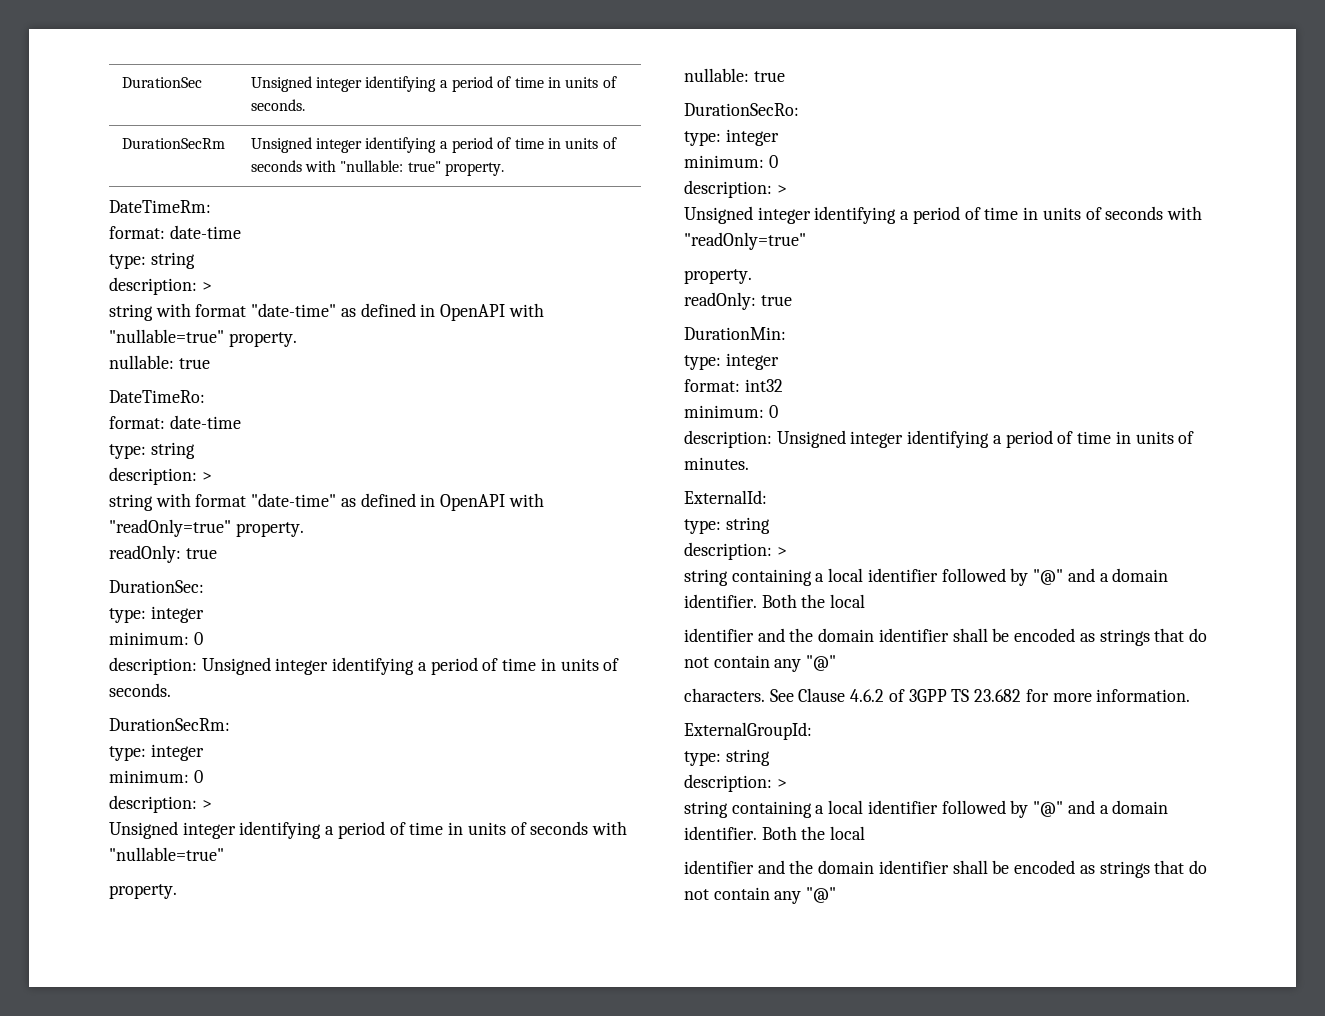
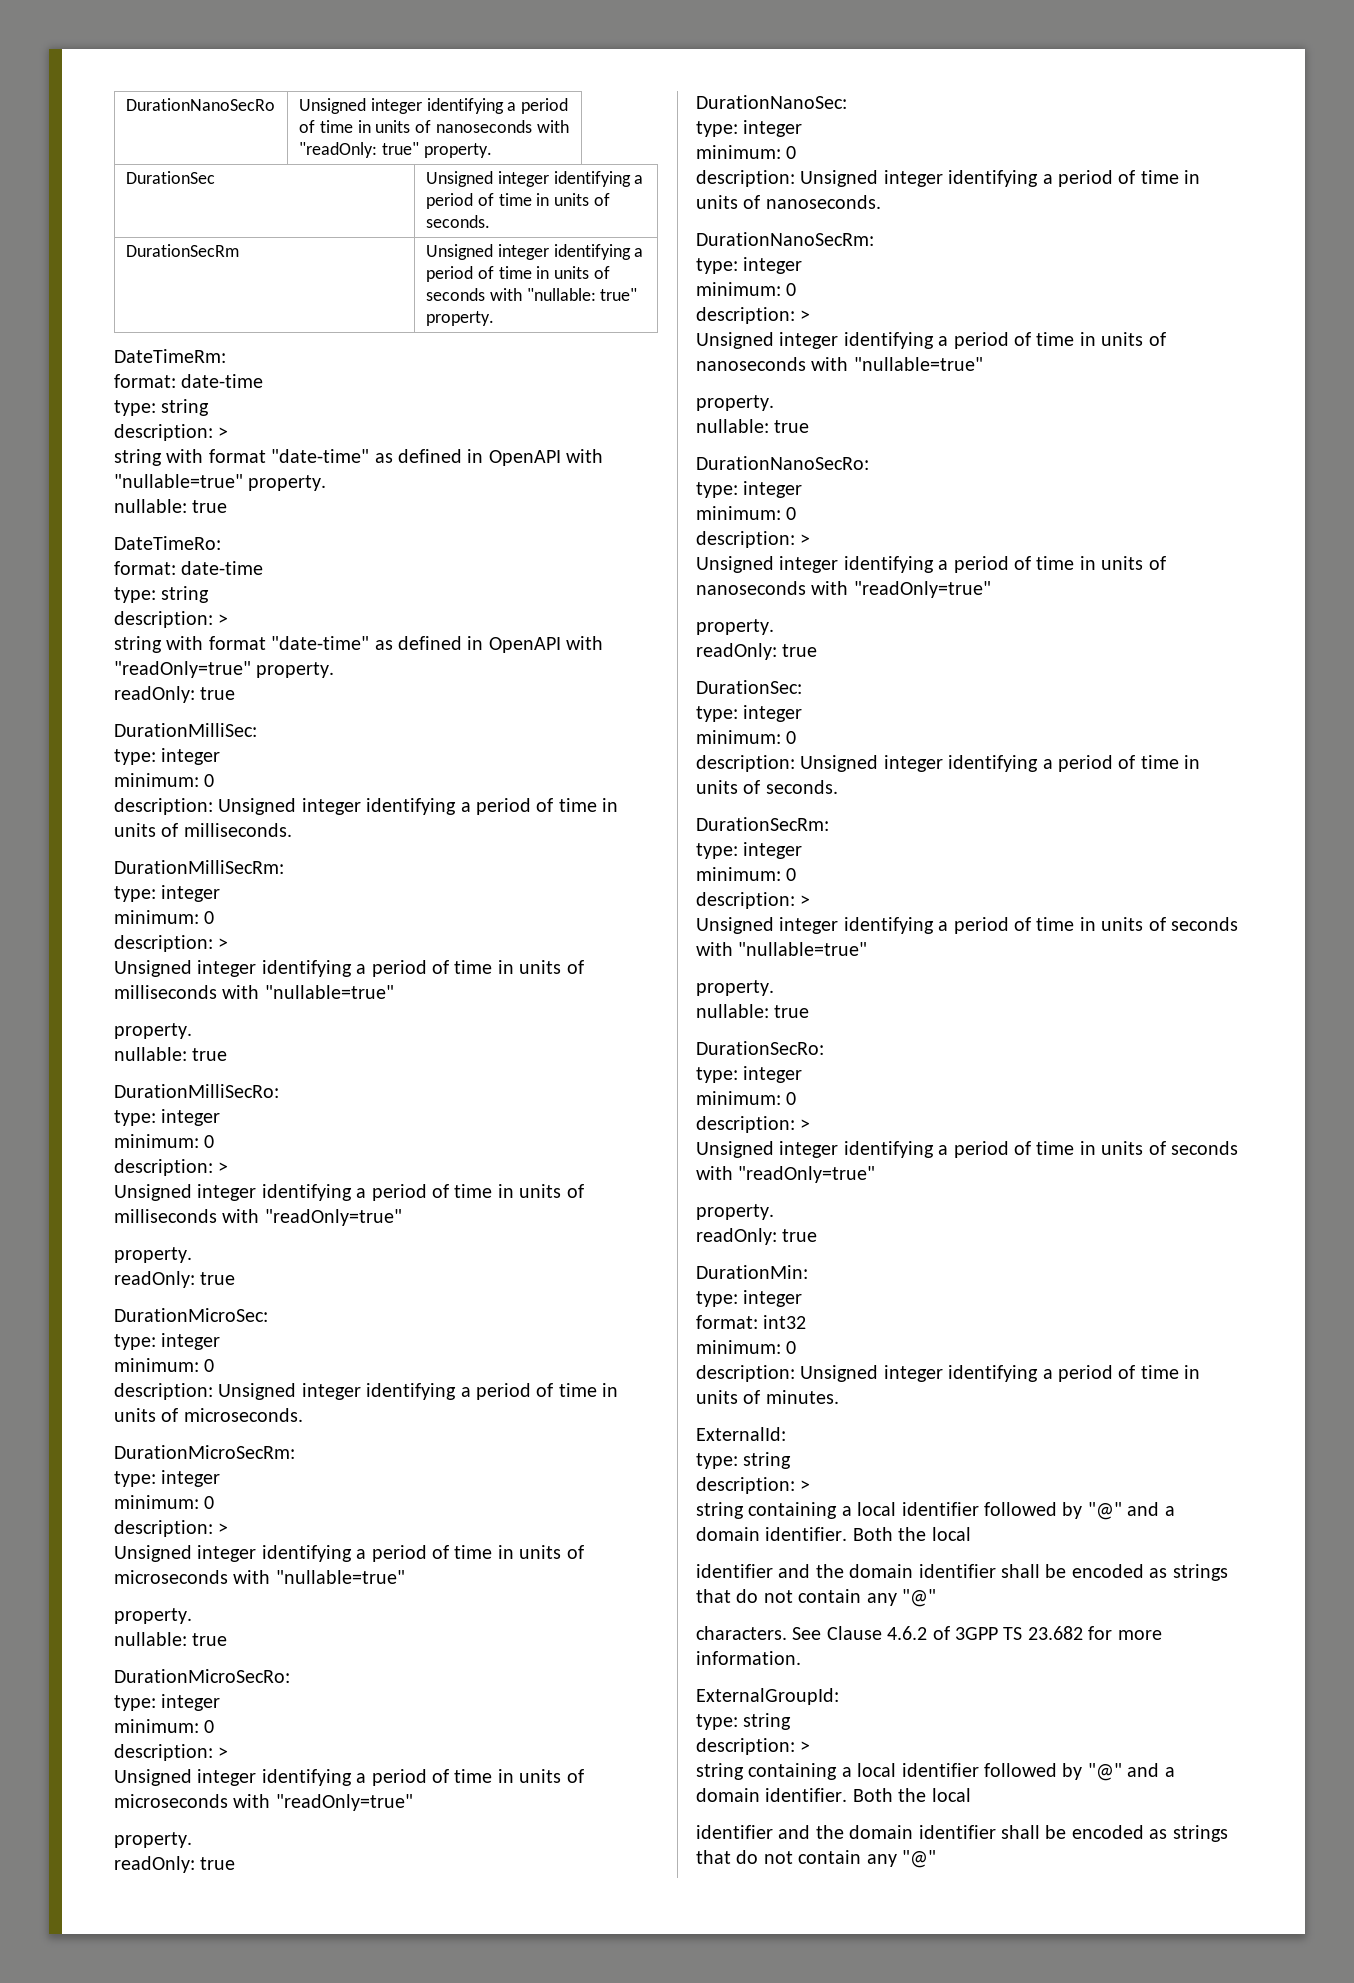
+ DurationNanoSecRo | Unsigned integer identifying a period of time in units of nanoseconds with "readOnly: true" property.
+ DurationMilliSec:
+ type: integer
+ minimum: 0
+ description: Unsigned integer identifying a period of time in units of milliseconds.
+ DurationMilliSecRm:
+ type: integer
+ minimum: 0
+ description: >
+ Unsigned integer identifying a period of time in units of milliseconds with "nullable=true"
+ property.
+ nullable: true
+ DurationMilliSecRo:
+ type: integer
+ minimum: 0
+ description: >
+ Unsigned integer identifying a period of time in units of milliseconds with "readOnly=true"
+ property.
+ readOnly: true
+ DurationMicroSec:
+ type: integer
+ minimum: 0
+ description: Unsigned integer identifying a period of time in units of microseconds.
+ DurationMicroSecRm:
+ type: integer
+ minimum: 0
+ description: >
+ Unsigned integer identifying a period of time in units of microseconds with "nullable=true"
+ property.
+ nullable: true
+ DurationMicroSecRo:
+ type: integer
+ minimum: 0
+ description: >
+ Unsigned integer identifying a period of time in units of microseconds with "readOnly=true"
+ property.
+ readOnly: true
+ DurationNanoSec:
+ type: integer
+ minimum: 0
+ description: Unsigned integer identifying a period of time in units of nanoseconds.
+ DurationNanoSecRm:
+ type: integer
+ minimum: 0
+ description: >
+ Unsigned integer identifying a period of time in units of nanoseconds with "nullable=true"
+ property.
+ nullable: true
+ DurationNanoSecRo:
+ type: integer
+ minimum: 0
+ description: >
+ Unsigned integer identifying a period of time in units of nanoseconds with "readOnly=true"
+ property.
+ readOnly: true

